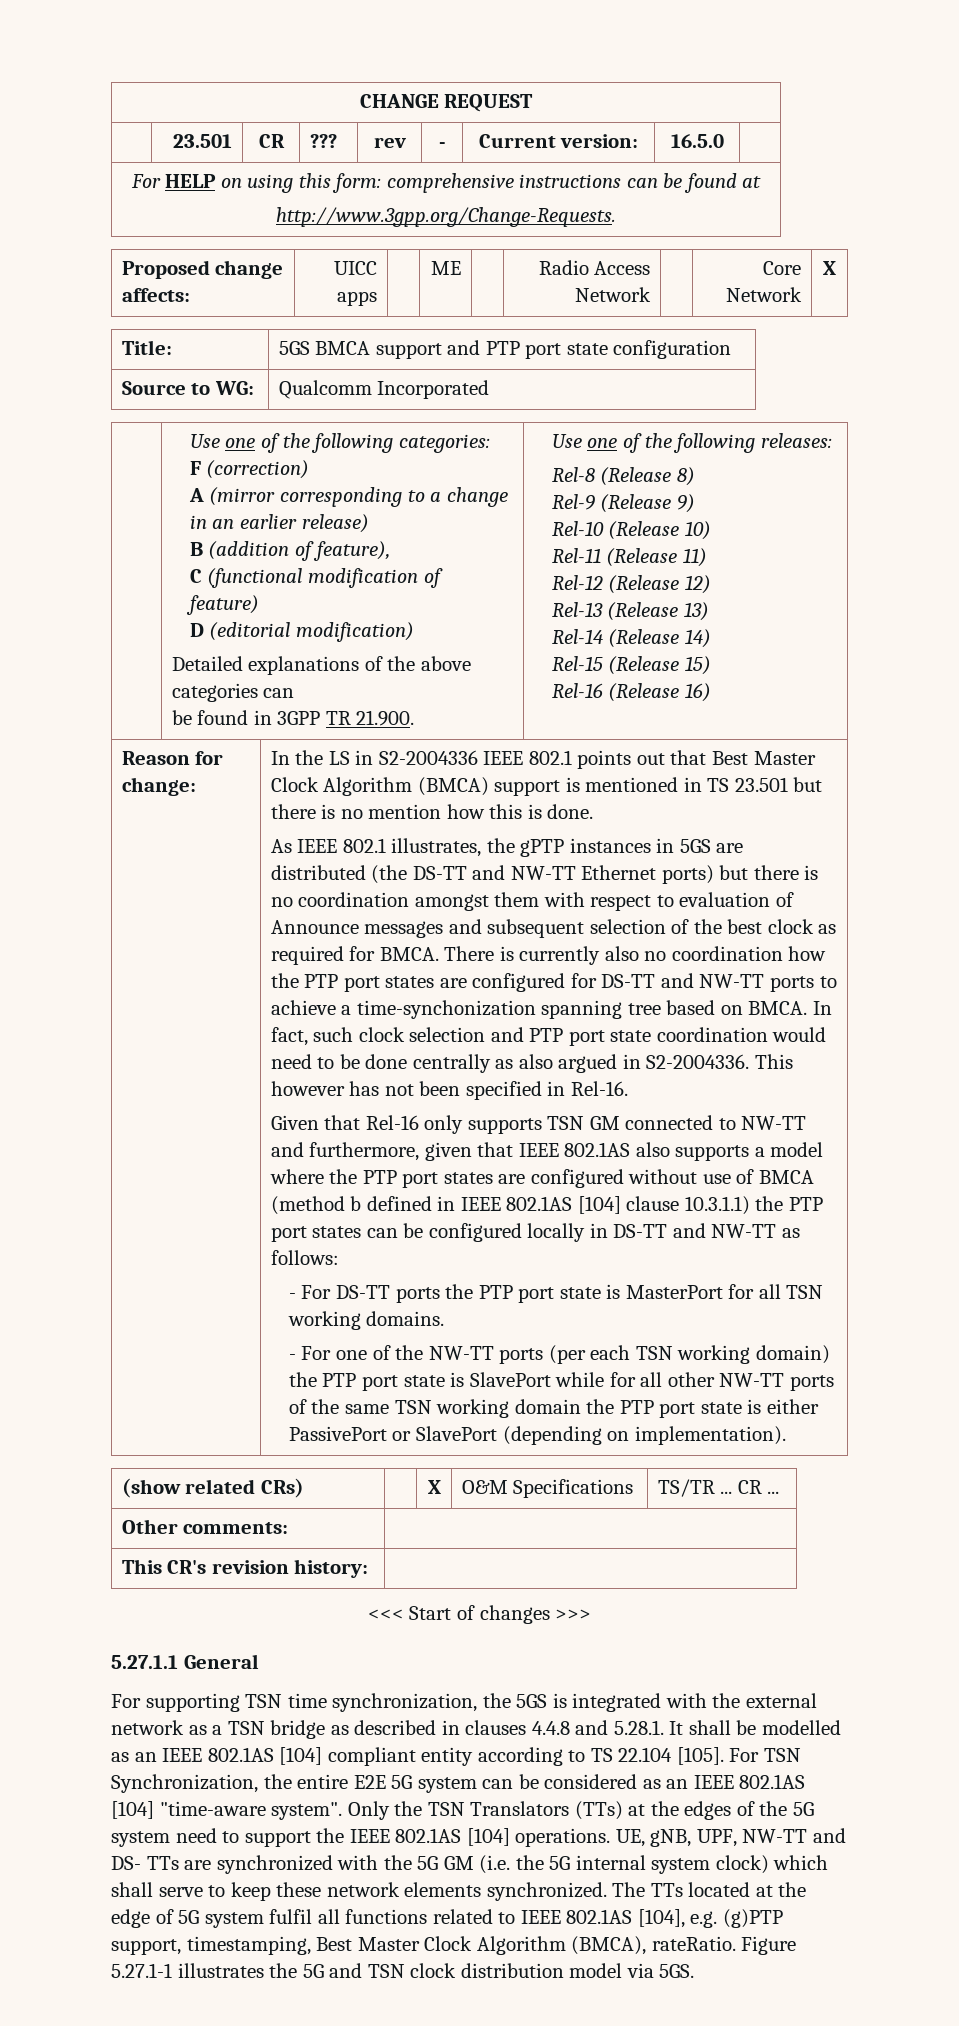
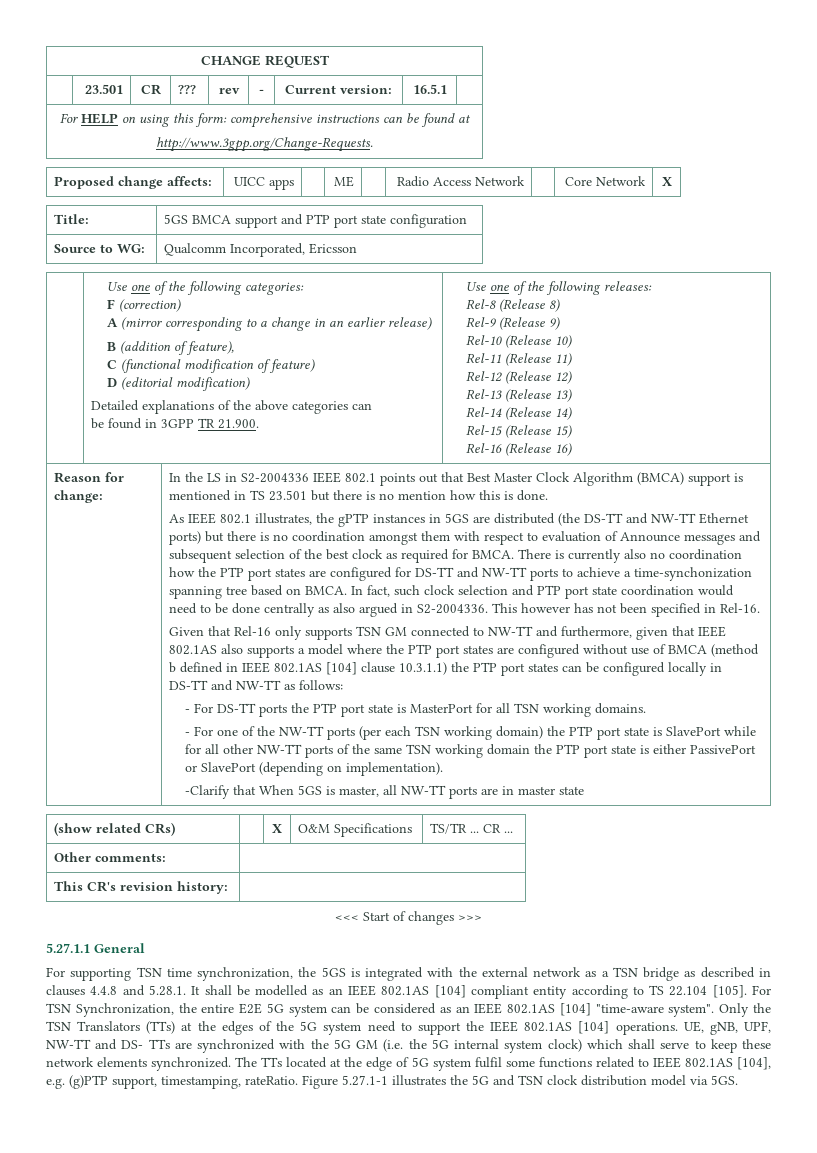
- | 23.501 | CR | ??? | rev | - | Current version: | 16.5.0 |
+ | 23.501 | CR | ??? | rev | - | Current version: | 16.5.1 |
- Source to WG: | Qualcomm Incorporated
+ Source to WG: | Qualcomm Incorporated, Ericsson
+ -Clarify that When 5GS is master, all NW-TT ports are in master state
- The TTs located at the edge of 5G system fulfil all functions related to IEEE 802.1AS [104], e.g. (g)PTP support, timestamping, Best Master Clock Algorithm (BMCA), rateRatio.
+ The TTs located at the edge of 5G system fulfil some functions related to IEEE 802.1AS [104], e.g. (g)PTP support, timestamping, rateRatio.

